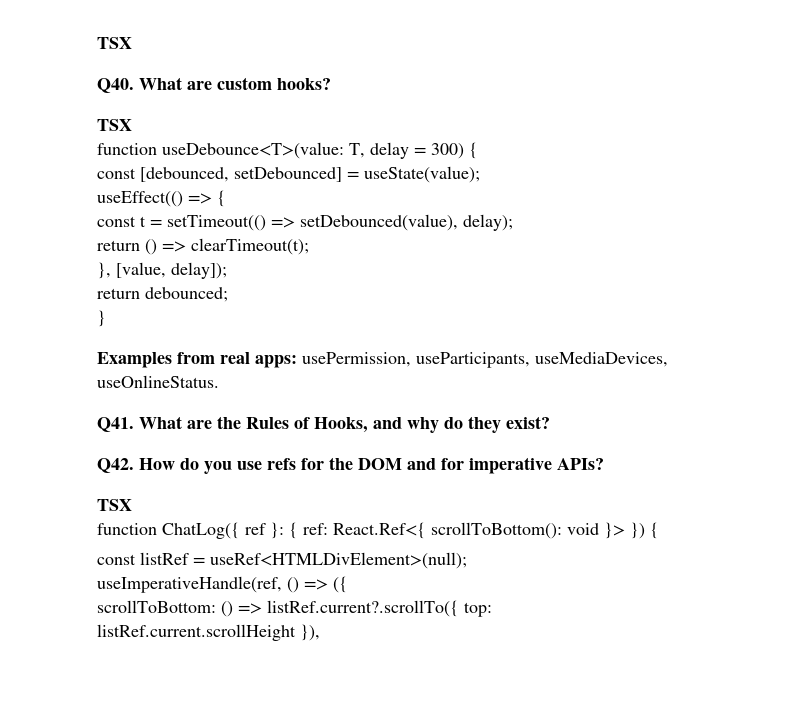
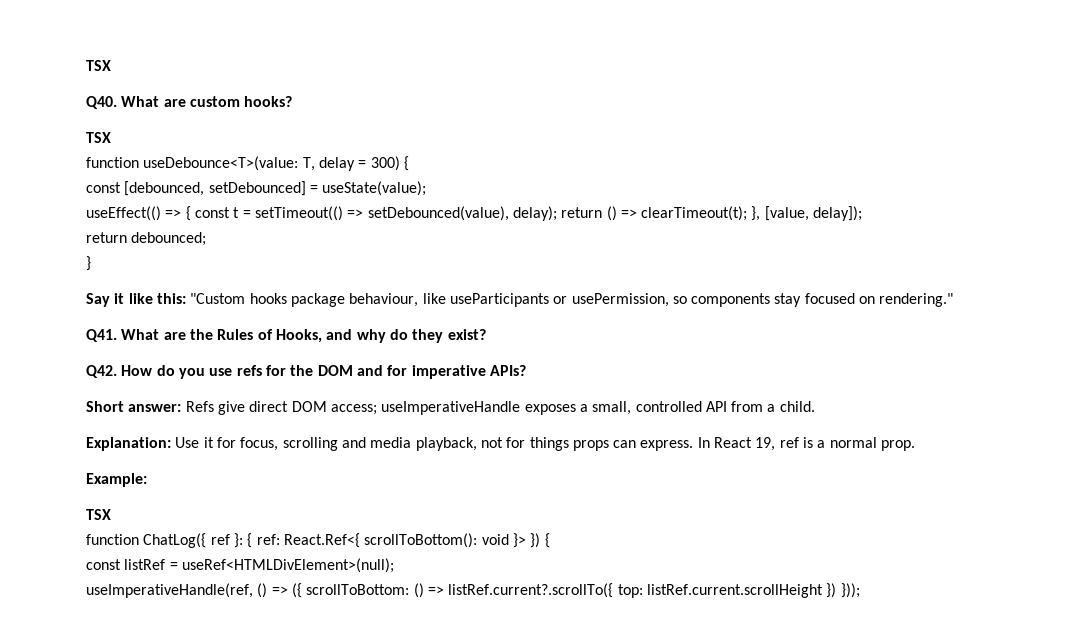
- useEffect(() => {
- const t = setTimeout(() => setDebounced(value), delay);
- return () => clearTimeout(t);
- }, [value, delay]);
+ useEffect(() => { const t = setTimeout(() => setDebounced(value), delay); return () => clearTimeout(t); }, [value, delay]);
- Examples from real apps: usePermission, useParticipants, useMediaDevices, useOnlineStatus.
+ Say it like this: "Custom hooks package behaviour, like useParticipants or usePermission, so components stay focused on rendering."
+ Short answer: Refs give direct DOM access; useImperativeHandle exposes a small, controlled API from a child.
+ Explanation: Use it for focus, scrolling and media playback, not for things props can express. In React 19, ref is a normal prop.
+ Example:
- useImperativeHandle(ref, () => ({
- scrollToBottom: () => listRef.current?.scrollTo({ top: listRef.current.scrollHeight }),
+ useImperativeHandle(ref, () => ({ scrollToBottom: () => listRef.current?.scrollTo({ top: listRef.current.scrollHeight }) }));

